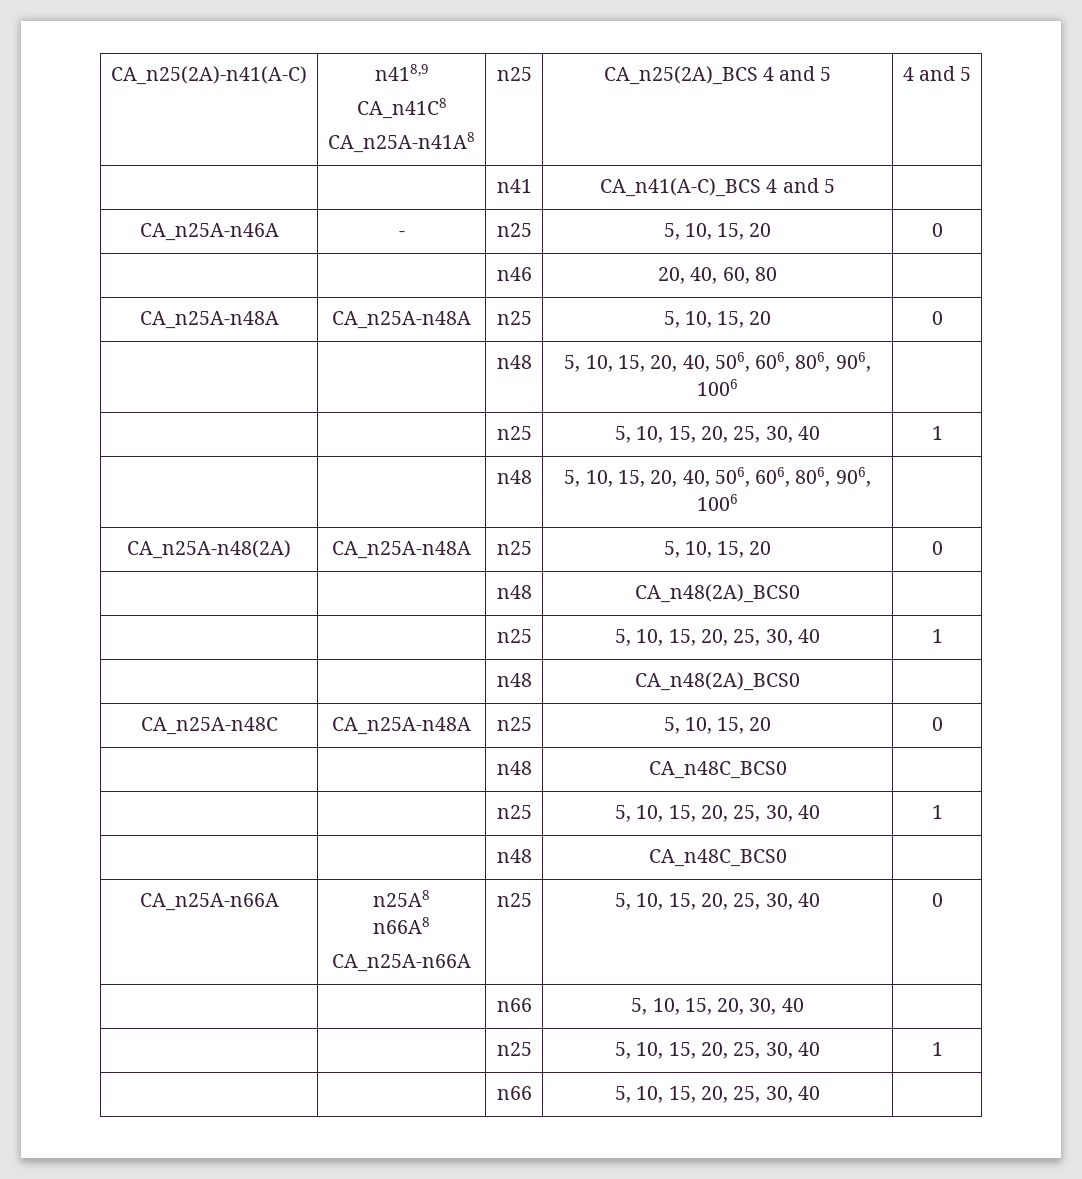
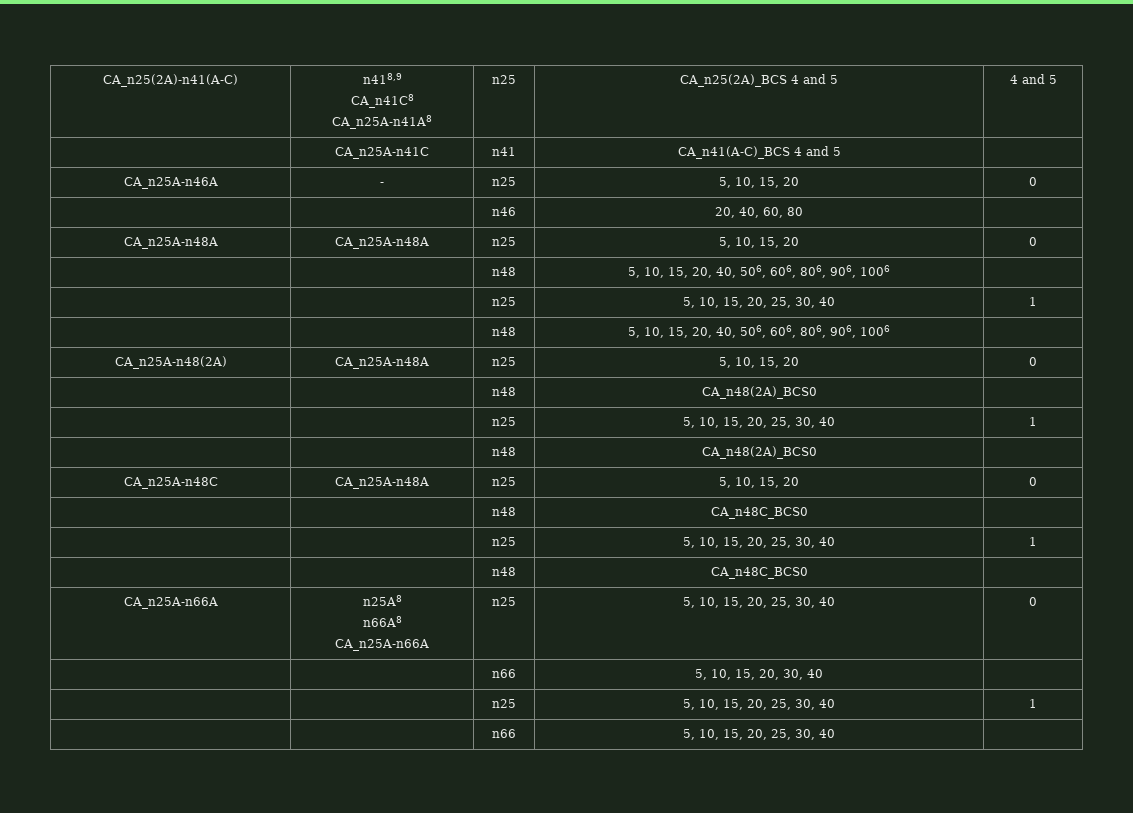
- | | n41 | CA_n41(A-C)_BCS 4 and 5 |
+ | CA_n25A-n41C | n41 | CA_n41(A-C)_BCS 4 and 5 |

